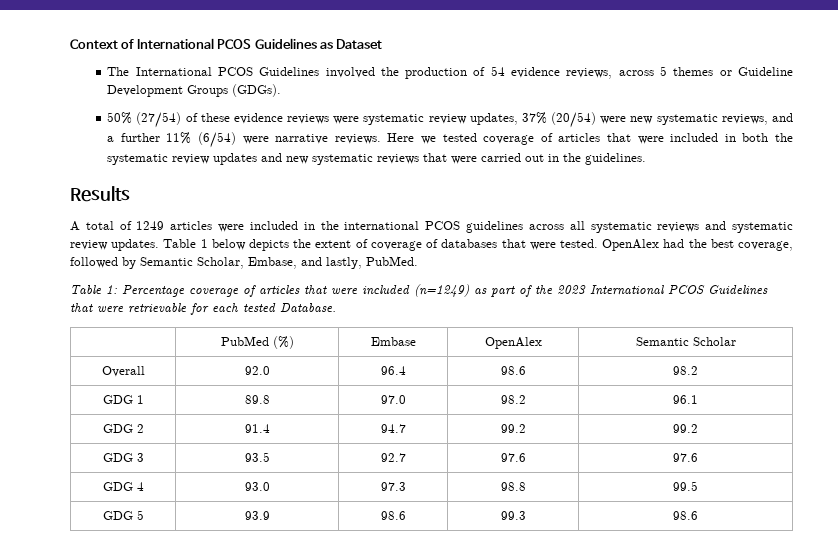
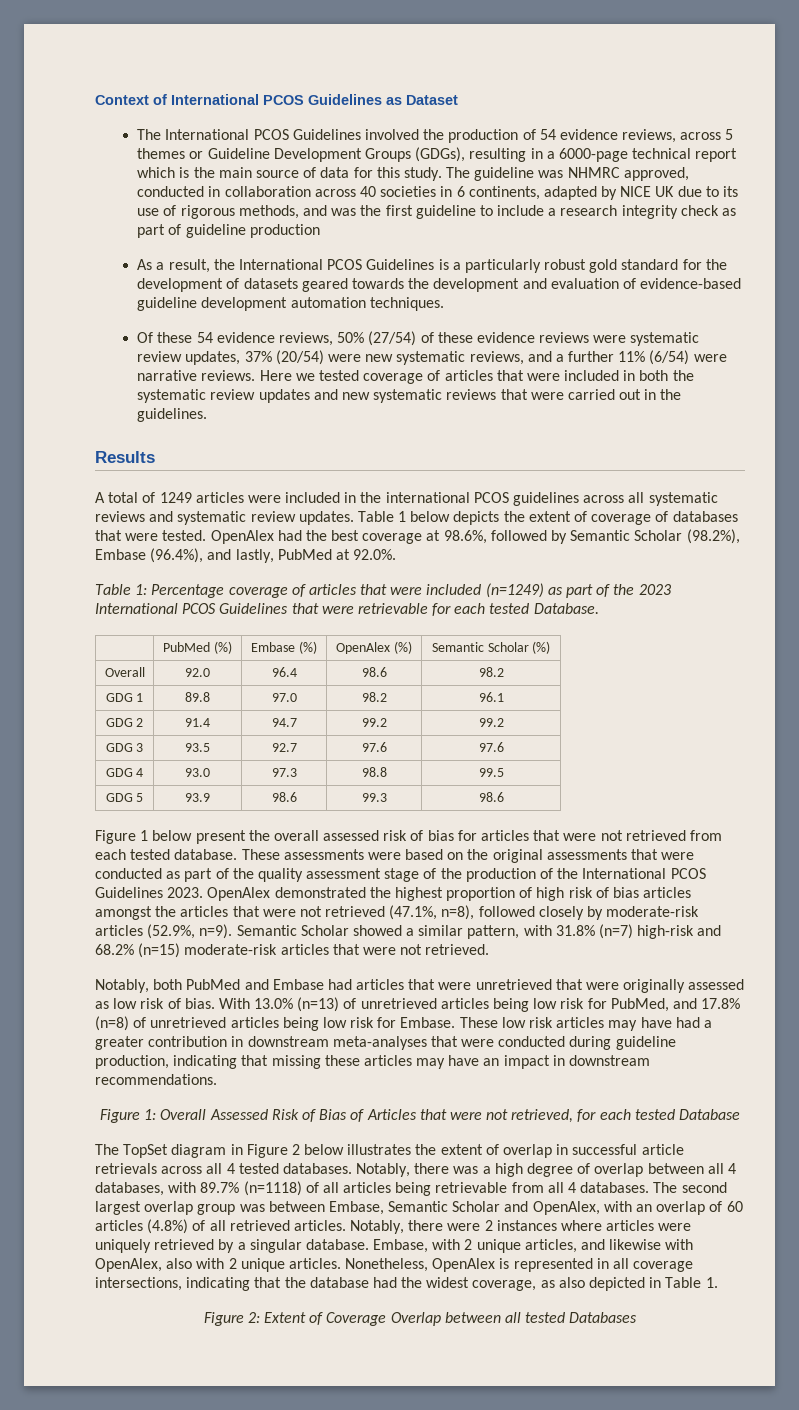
- The International PCOS Guidelines involved the production of 54 evidence reviews, across 5 themes or Guideline Development Groups (GDGs).
- 50% (27/54) of these evidence reviews were systematic review updates, 37% (20/54) were new systematic reviews, and a further 11% (6/54) were narrative reviews.
+ The International PCOS Guidelines involved the production of 54 evidence reviews, across 5 themes or Guideline Development Groups (GDGs), resulting in a 6000-page technical report which is the main source of data for this study. The guideline was NHMRC approved, conducted in collaboration across 40 societies in 6 continents, adapted by NICE UK due to its use of rigorous methods, and was the first guideline to include a research integrity check as part of guideline production
+ As a result, the International PCOS Guidelines is a particularly robust gold standard for the development of datasets geared towards the development and evaluation of evidence-based guideline development automation techniques.
+ Of these 54 evidence reviews, 50% (27/54) of these evidence reviews were systematic review updates, 37% (20/54) were new systematic reviews, and a further 11% (6/54) were narrative reviews.
- OpenAlex had the best coverage, followed by Semantic Scholar, Embase, and lastly, PubMed.
+ OpenAlex had the best coverage at 98.6%, followed by Semantic Scholar (98.2%), Embase (96.4%), and lastly, PubMed at 92.0%.
- | PubMed (%) | Embase | OpenAlex | Semantic Scholar
+ | PubMed (%) | Embase (%) | OpenAlex (%) | Semantic Scholar (%)
+ Figure 1 below present the overall assessed risk of bias for articles that were not retrieved from each tested database. These assessments were based on the original assessments that were conducted as part of the quality assessment stage of the production of the International PCOS Guidelines 2023. OpenAlex demonstrated the highest proportion of high risk of bias articles amongst the articles that were not retrieved (47.1%, n=8), followed closely by moderate-risk articles (52.9%, n=9). Semantic Scholar showed a similar pattern, with 31.8% (n=7) high-risk and 68.2% (n=15) moderate-risk articles that were not retrieved.
+ Notably, both PubMed and Embase had articles that were unretrieved that were originally assessed as low risk of bias. With 13.0% (n=13) of unretrieved articles being low risk for PubMed, and 17.8% (n=8) of unretrieved articles being low risk for Embase. These low risk articles may have had a greater contribution in downstream meta-analyses that were conducted during guideline production, indicating that missing these articles may have an impact in downstream recommendations.
+ Figure 1: Overall Assessed Risk of Bias of Articles that were not retrieved, for each tested Database
+ The TopSet diagram in Figure 2 below illustrates the extent of overlap in successful article retrievals across all 4 tested databases. Notably, there was a high degree of overlap between all 4 databases, with 89.7% (n=1118) of all articles being retrievable from all 4 databases. The second largest overlap group was between Embase, Semantic Scholar and OpenAlex, with an overlap of 60 articles (4.8%) of all retrieved articles. Notably, there were 2 instances where articles were uniquely retrieved by a singular database. Embase, with 2 unique articles, and likewise with OpenAlex, also with 2 unique articles. Nonetheless, OpenAlex is represented in all coverage intersections, indicating that the database had the widest coverage, as also depicted in Table 1.
+ Figure 2: Extent of Coverage Overlap between all tested Databases

